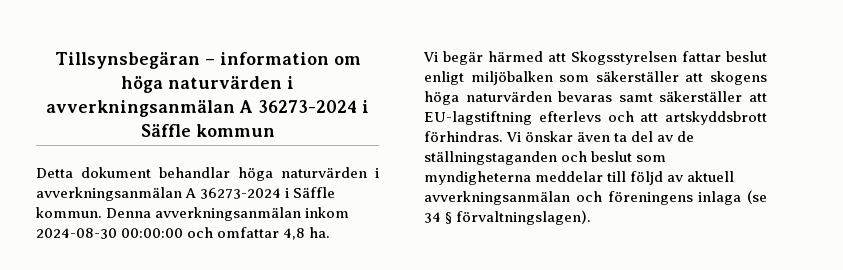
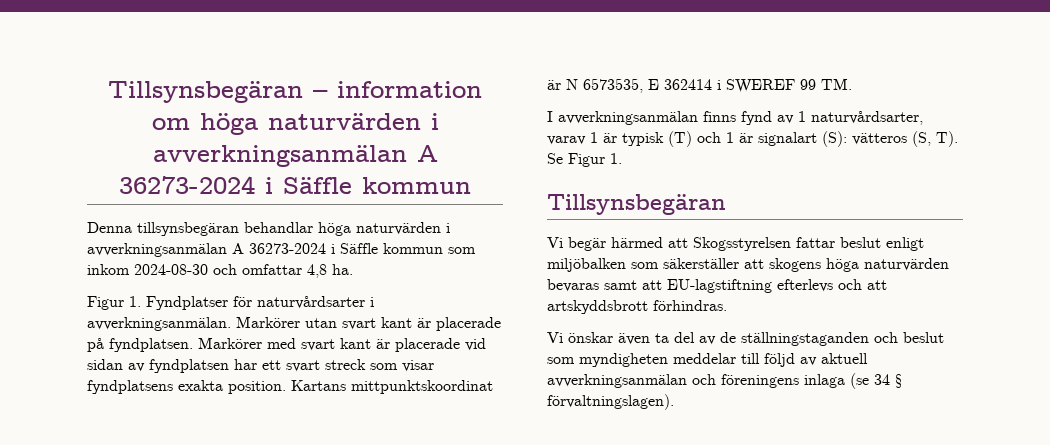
- Detta dokument behandlar höga naturvärden i avverkningsanmälan A 36273-2024 i Säffle kommun. Denna avverkningsanmälan inkom 2024-08-30 00:00:00 och omfattar 4,8 ha.
+ Denna tillsynsbegäran behandlar höga naturvärden i avverkningsanmälan A 36273-2024 i Säffle kommun som inkom 2024-08-30 och omfattar 4,8 ha.
+ Figur 1. Fyndplatser för naturvårdsarter i avverkningsanmälan. Markörer utan svart kant är placerade på fyndplatsen. Markörer med svart kant är placerade vid sidan av fyndplatsen har ett svart streck som visar fyndplatsens exakta position. Kartans mittpunktskoordinat är N 6573535, E 362414 i SWEREF 99 TM.
+ I avverkningsanmälan finns fynd av 1 naturvårdsarter, varav 1 är typisk (T) och 1 är signalart (S): vätteros (S, T). Se Figur 1.
+ Tillsynsbegäran
- Vi begär härmed att Skogsstyrelsen fattar beslut enligt miljöbalken som säkerställer att skogens höga naturvärden bevaras samt säkerställer att EU-lagstiftning efterlevs och att artskyddsbrott förhindras. Vi önskar även ta del av de ställningstaganden och beslut som myndigheterna meddelar till följd av aktuell avverkningsanmälan och föreningens inlaga (se 34 § förvaltningslagen).
+ Vi begär härmed att Skogsstyrelsen fattar beslut enligt miljöbalken som säkerställer att skogens höga naturvärden bevaras samt att EU-lagstiftning efterlevs och att artskyddsbrott förhindras.
+ Vi önskar även ta del av de ställningstaganden och beslut som myndigheten meddelar till följd av aktuell avverkningsanmälan och föreningens inlaga (se 34 § förvaltningslagen).

